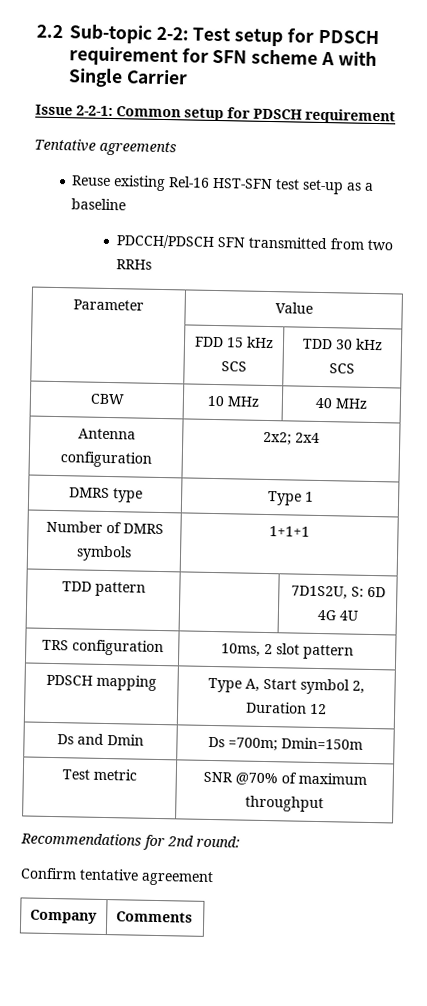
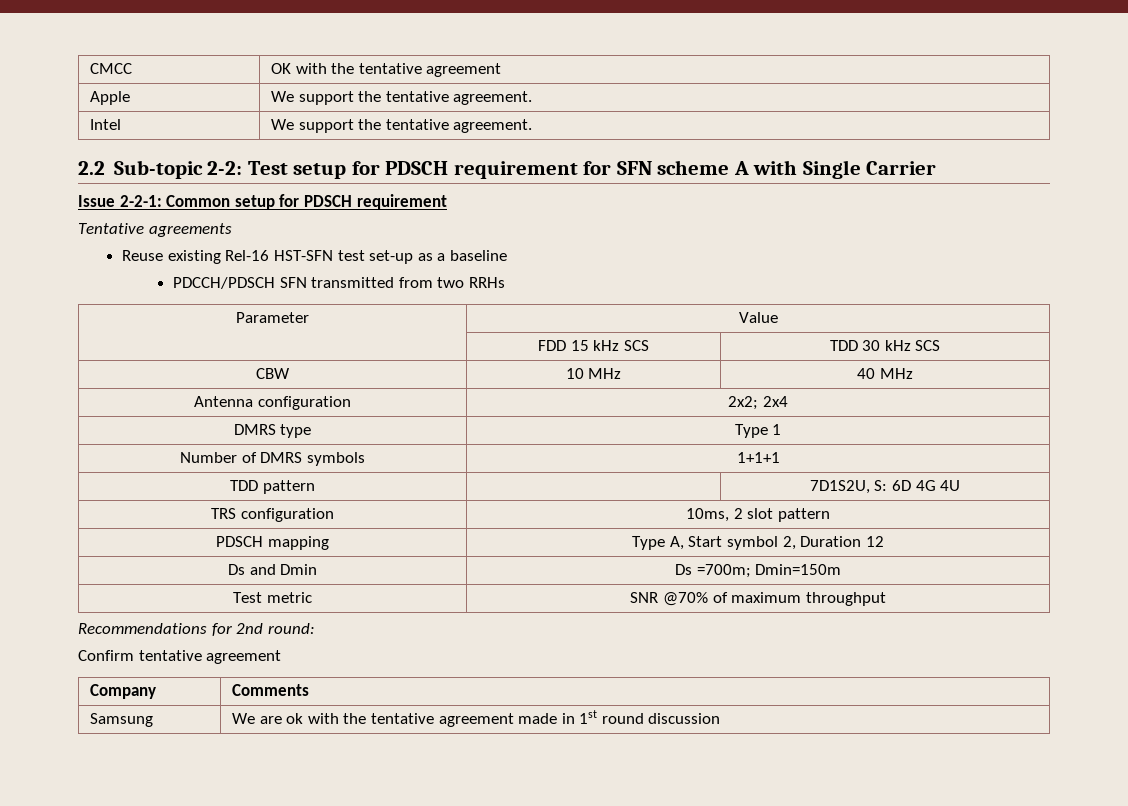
+ CMCC | OK with the tentative agreement
+ Apple | We support the tentative agreement.
+ Intel | We support the tentative agreement.
+ Samsung | We are ok with the tentative agreement made in 1st round discussion

